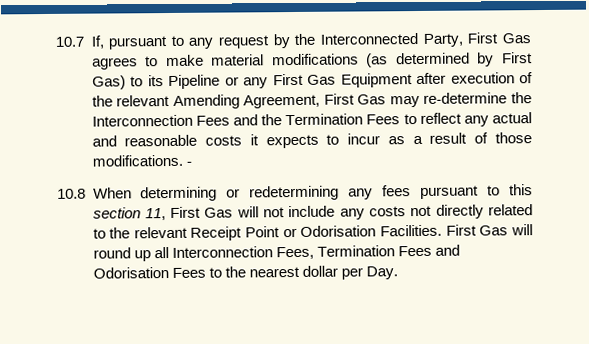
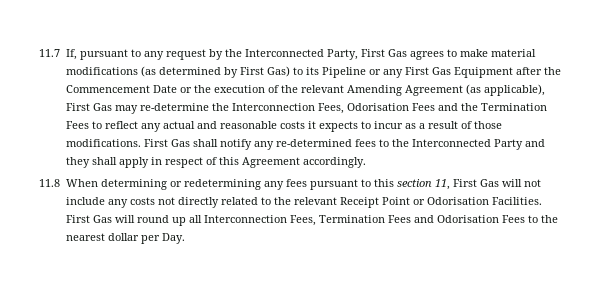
- 10.7 If, pursuant to any request by the Interconnected Party, First Gas agrees to make material modifications (as determined by First Gas) to its Pipeline or any First Gas Equipment after execution of the relevant Amending Agreement, First Gas may re-determine the Interconnection Fees and the Termination Fees to reflect any actual and reasonable costs it expects to incur as a result of those modifications.
+ 11.7 If, pursuant to any request by the Interconnected Party, First Gas agrees to make material modifications (as determined by First Gas) to its Pipeline or any First Gas Equipment after the Commencement Date or the execution of the relevant Amending Agreement (as applicable), First Gas may re-determine the Interconnection Fees, Odorisation Fees and the Termination Fees to reflect any actual and reasonable costs it expects to incur as a result of those modifications.
- -
- 10.8 When determining or redetermining any fees pursuant to this section 11, First Gas will not include any costs not directly related to the relevant Receipt Point or Odorisation Facilities.
+ First Gas shall notify any re-determined fees to the Interconnected Party and they shall apply in respect of this Agreement accordingly.
+ 11.8 When determining or redetermining any fees pursuant to this section 11, First Gas will not include any costs not directly related to the relevant Receipt Point or Odorisation Facilities.

